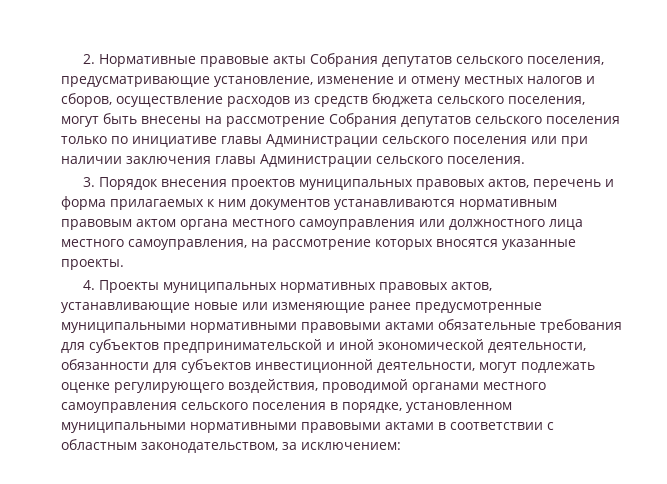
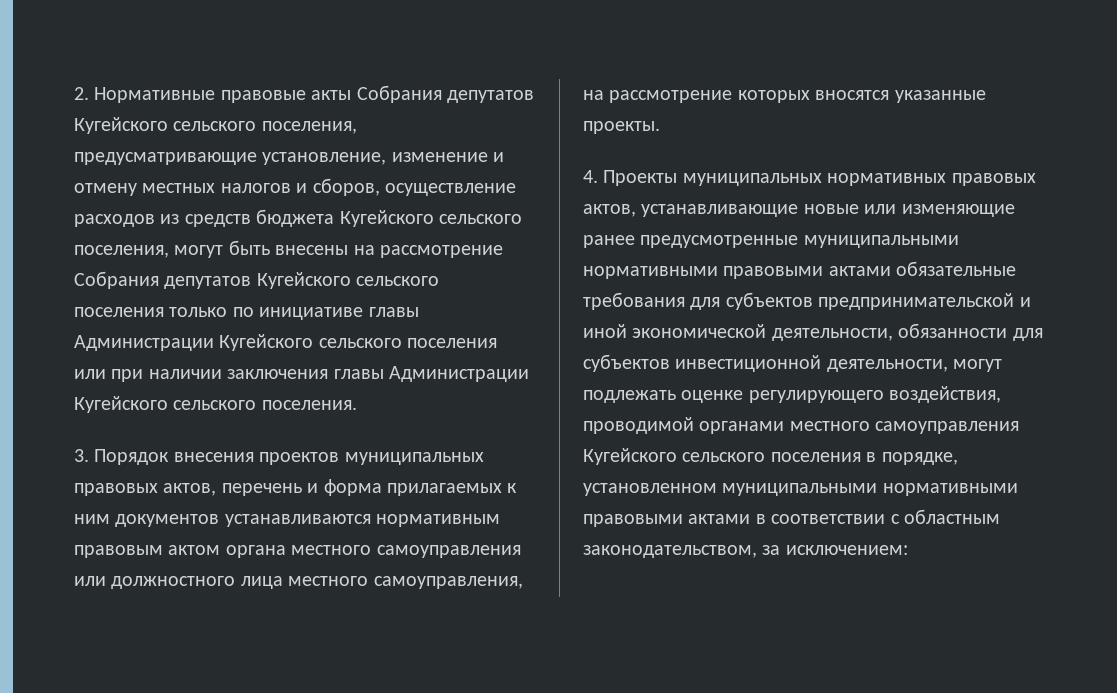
- 2. Нормативные правовые акты Собрания депутатов сельского поселения, предусматривающие установление, изменение и отмену местных налогов и сборов, осуществление расходов из средств бюджета сельского поселения, могут быть внесены на рассмотрение Собрания депутатов сельского поселения только по инициативе главы Администрации сельского поселения или при наличии заключения главы Администрации сельского поселения.
+ 2. Нормативные правовые акты Собрания депутатов Кугейского сельского поселения, предусматривающие установление, изменение и отмену местных налогов и сборов, осуществление расходов из средств бюджета Кугейского сельского поселения, могут быть внесены на рассмотрение Собрания депутатов Кугейского сельского поселения только по инициативе главы Администрации Кугейского сельского поселения или при наличии заключения главы Администрации Кугейского сельского поселения.
- 4. Проекты муниципальных нормативных правовых актов, устанавливающие новые или изменяющие ранее предусмотренные муниципальными нормативными правовыми актами обязательные требования для субъектов предпринимательской и иной экономической деятельности, обязанности для субъектов инвестиционной деятельности, могут подлежать оценке регулирующего воздействия, проводимой органами местного самоуправления сельского поселения в порядке, установленном муниципальными нормативными правовыми актами в соответствии с областным законодательством, за исключением:
+ 4. Проекты муниципальных нормативных правовых актов, устанавливающие новые или изменяющие ранее предусмотренные муниципальными нормативными правовыми актами обязательные требования для субъектов предпринимательской и иной экономической деятельности, обязанности для субъектов инвестиционной деятельности, могут подлежать оценке регулирующего воздействия, проводимой органами местного самоуправления Кугейского сельского поселения в порядке, установленном муниципальными нормативными правовыми актами в соответствии с областным законодательством, за исключением:

